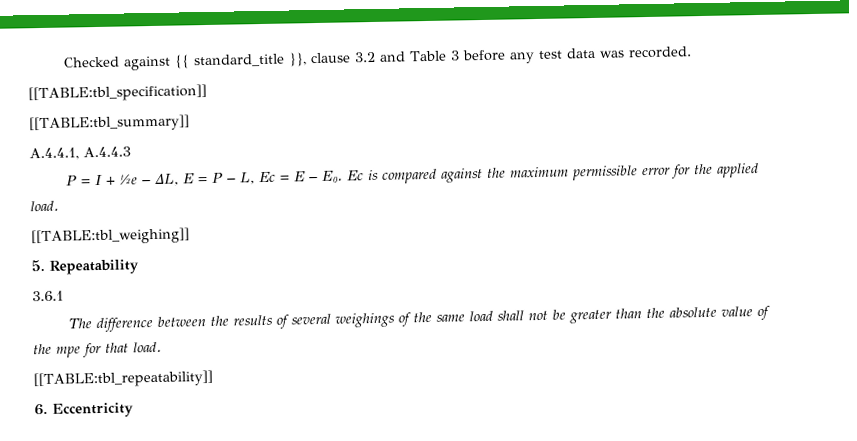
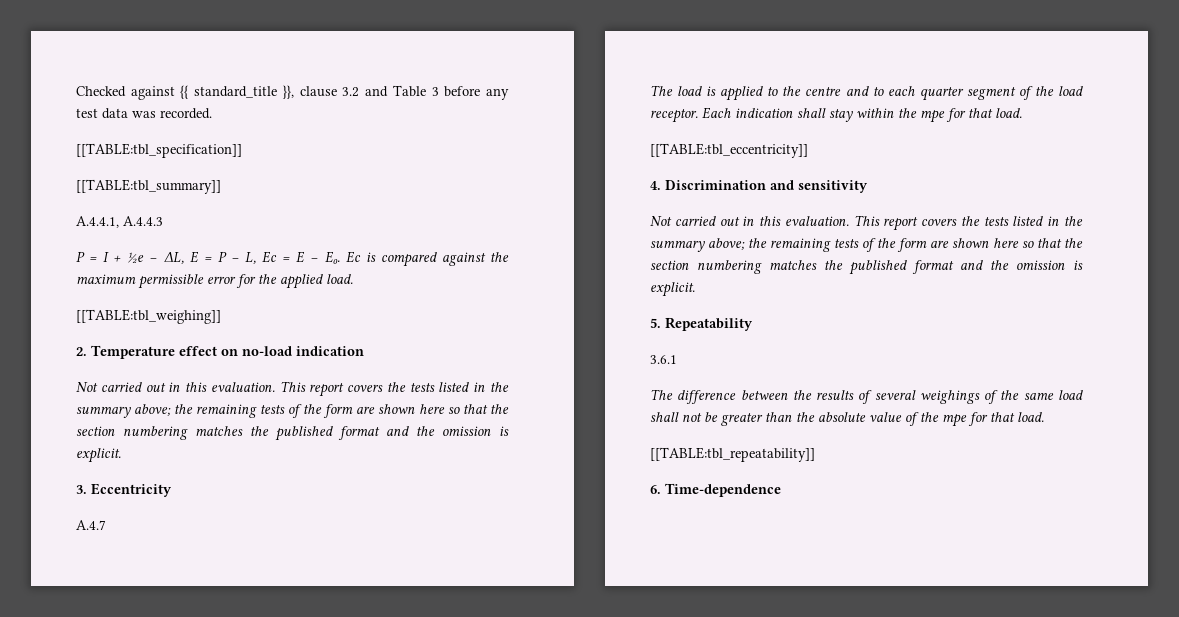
+ 2. Temperature effect on no-load indication
+ Not carried out in this evaluation. This report covers the tests listed in the summary above; the remaining tests of the form are shown here so that the section numbering matches the published format and the omission is explicit.
+ 3. Eccentricity
+ A.4.7
+ The load is applied to the centre and to each quarter segment of the load receptor. Each indication shall stay within the mpe for that load.
+ [[TABLE:tbl_eccentricity]]
+ 4. Discrimination and sensitivity
+ Not carried out in this evaluation. This report covers the tests listed in the summary above; the remaining tests of the form are shown here so that the section numbering matches the published format and the omission is explicit.
- 6. Eccentricity
+ 6. Time-dependence

